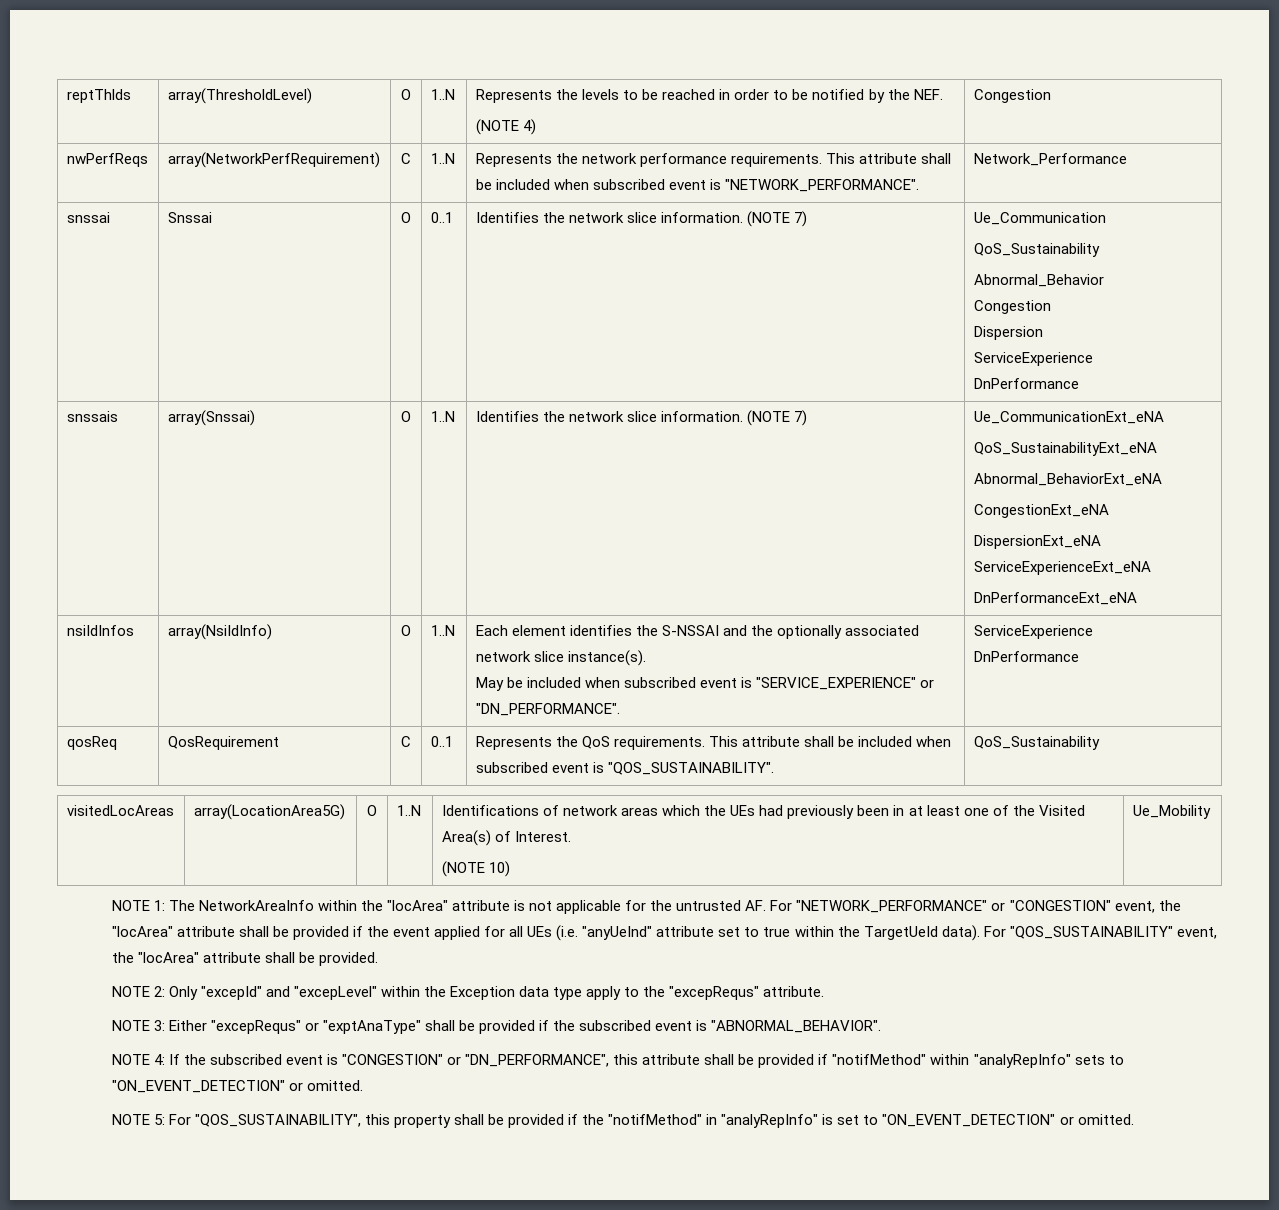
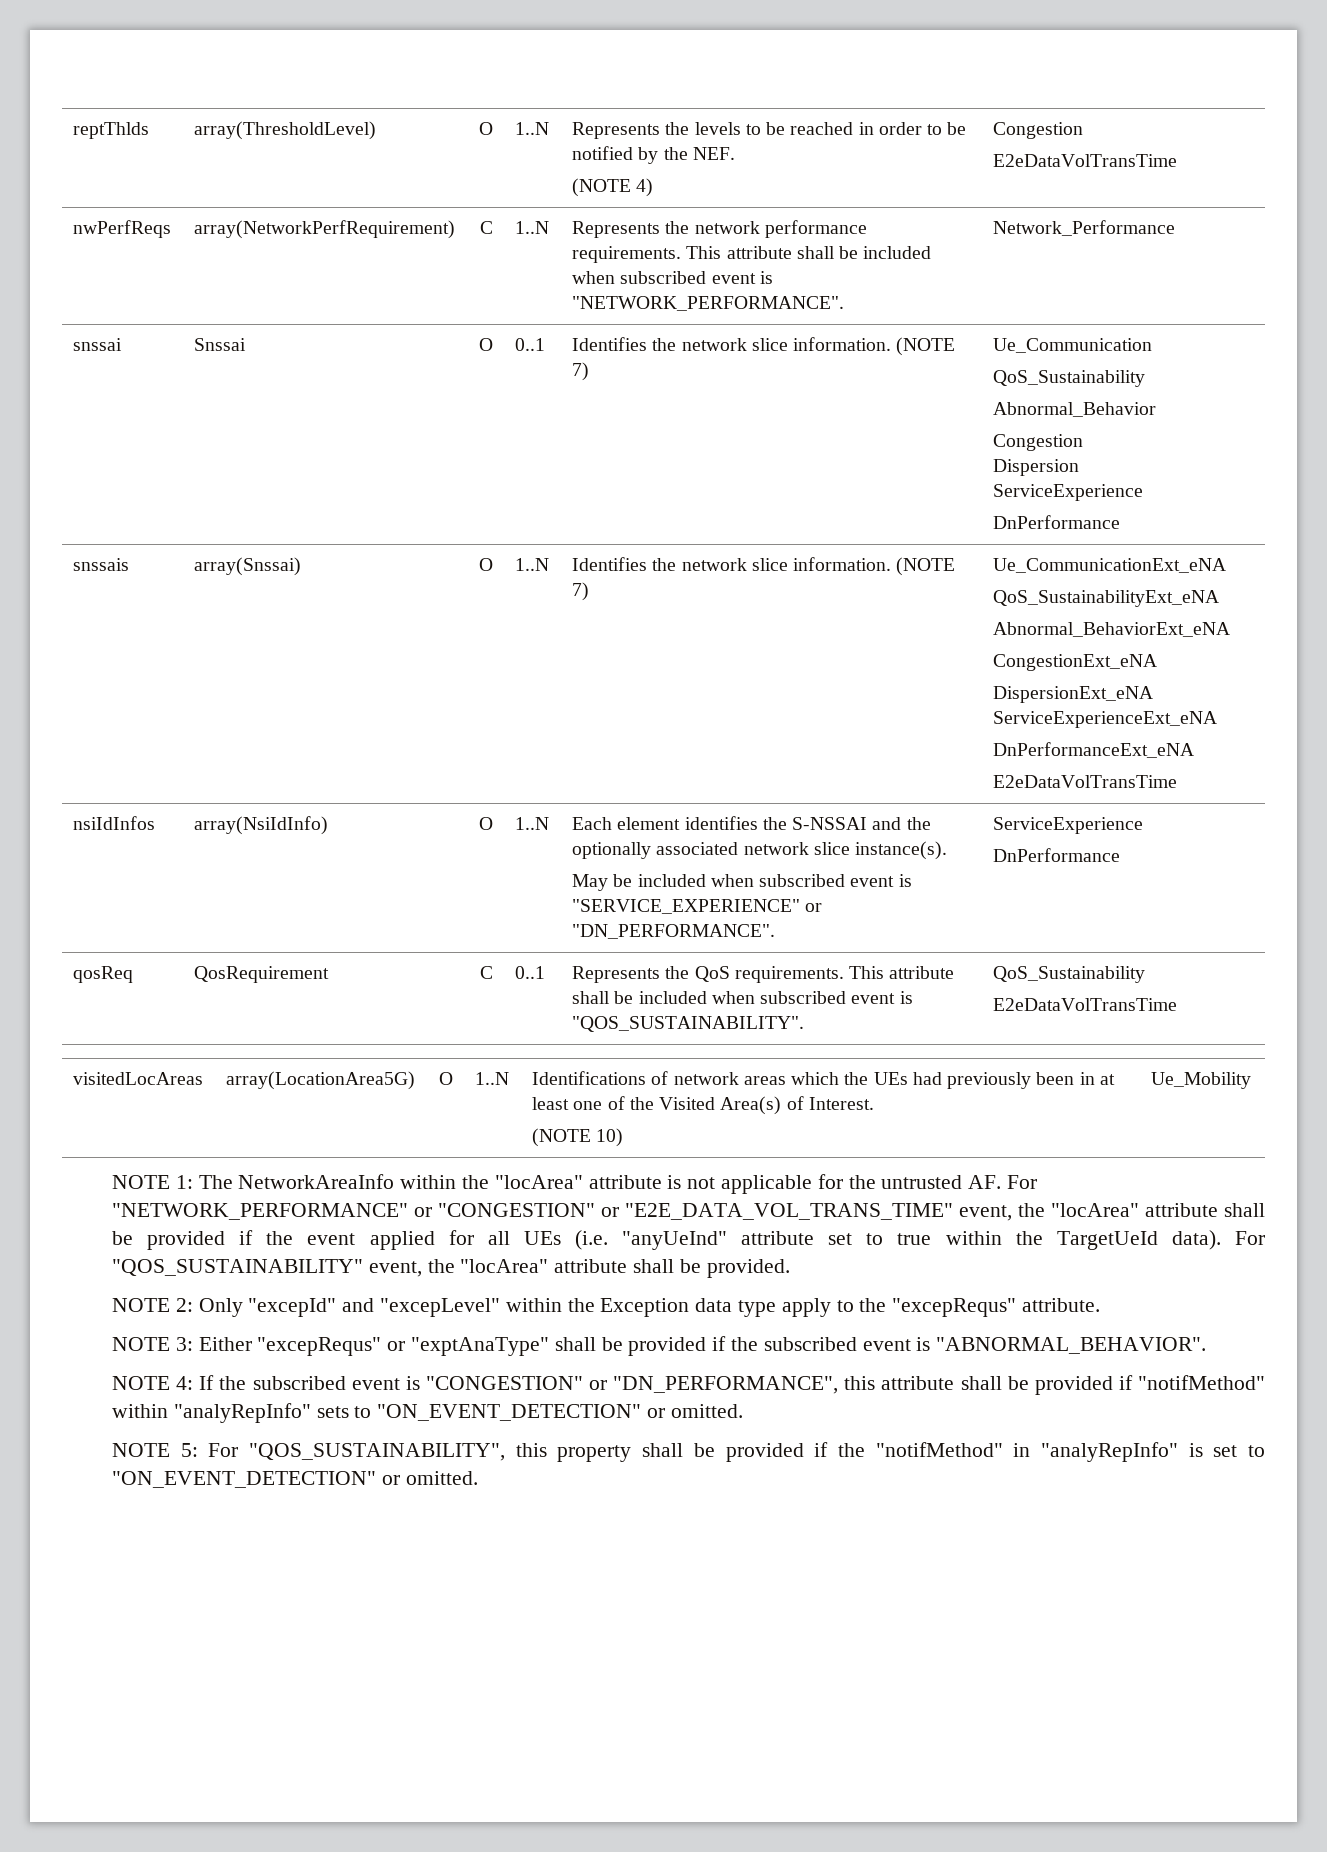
  reptThlds | array(ThresholdLevel) | O | 1..N | Represents the levels to be reached in order to be notified by the NEF.
  (NOTE 4) | Congestion
+ E2eDataVolTransTime
  snssais | array(Snssai) | O | 1..N | Identifies the network slice information. (NOTE 7) | Ue_CommunicationExt_eNA
  QoS_SustainabilityExt_eNA
  Abnormal_BehaviorExt_eNA
  CongestionExt_eNA
  DispersionExt_eNA ServiceExperienceExt_eNA
  DnPerformanceExt_eNA
+ E2eDataVolTransTime
  qosReq | QosRequirement | C | 0..1 | Represents the QoS requirements. This attribute shall be included when subscribed event is "QOS_SUSTAINABILITY". | QoS_Sustainability
+ E2eDataVolTransTime
- NOTE 1: The NetworkAreaInfo within the "locArea" attribute is not applicable for the untrusted AF. For "NETWORK_PERFORMANCE" or "CONGESTION" event, the "locArea" attribute shall be provided if the event applied for all UEs (i.e. "anyUeInd" attribute set to true within the TargetUeId data).
+ NOTE 1: The NetworkAreaInfo within the "locArea" attribute is not applicable for the untrusted AF. For "NETWORK_PERFORMANCE" or "CONGESTION" or "E2E_DATA_VOL_TRANS_TIME" event, the "locArea" attribute shall be provided if the event applied for all UEs (i.e. "anyUeInd" attribute set to true within the TargetUeId data).

